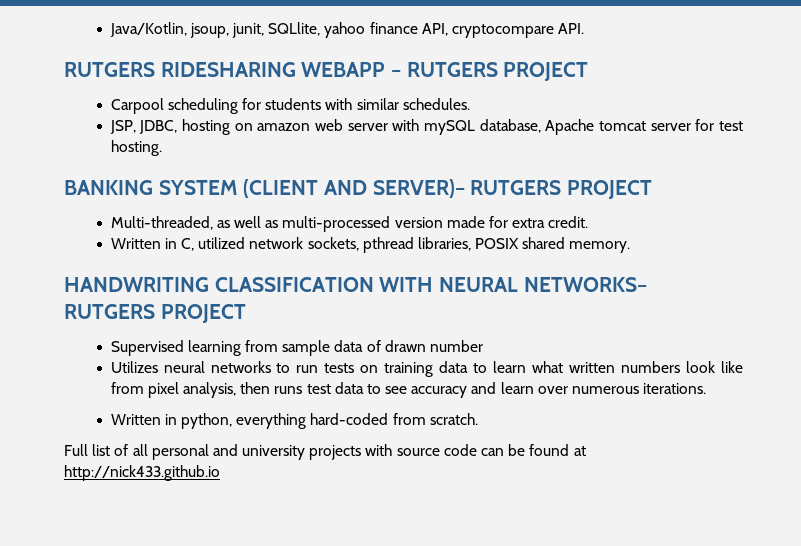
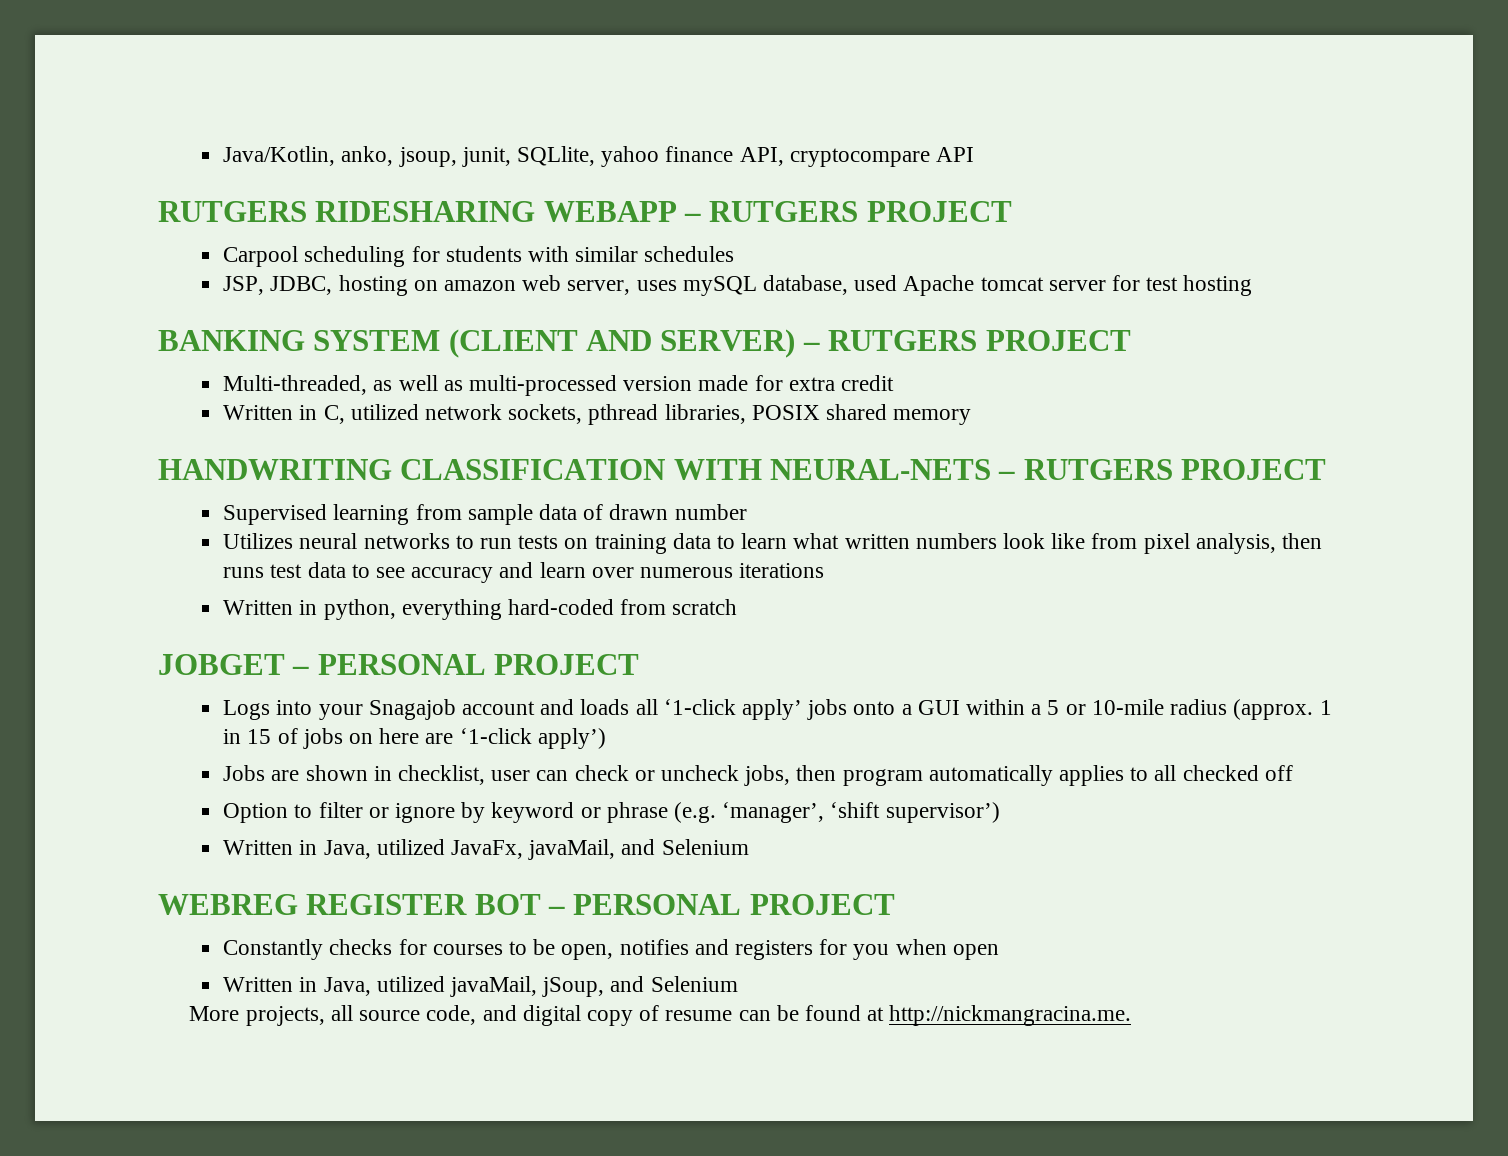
- Java/Kotlin, jsoup, junit, SQLlite, yahoo finance API, cryptocompare API.
+ Java/Kotlin, anko, jsoup, junit, SQLlite, yahoo finance API, cryptocompare API
- Carpool scheduling for students with similar schedules.
+ Carpool scheduling for students with similar schedules
- JSP, JDBC, hosting on amazon web server with mySQL database, Apache tomcat server for test hosting.
+ JSP, JDBC, hosting on amazon web server, uses mySQL database, used Apache tomcat server for test hosting
- BANKING SYSTEM (CLIENT AND SERVER)– RUTGERS PROJECT
+ BANKING SYSTEM (CLIENT AND SERVER) – RUTGERS PROJECT
- Multi-threaded, as well as multi-processed version made for extra credit.
+ Multi-threaded, as well as multi-processed version made for extra credit
- Written in C, utilized network sockets, pthread libraries, POSIX shared memory.
+ Written in C, utilized network sockets, pthread libraries, POSIX shared memory
- HANDWRITING CLASSIFICATION WITH NEURAL NETWORKS– RUTGERS PROJECT
+ HANDWRITING CLASSIFICATION WITH NEURAL-NETS – RUTGERS PROJECT
- Utilizes neural networks to run tests on training data to learn what written numbers look like from pixel analysis, then runs test data to see accuracy and learn over numerous iterations.
+ Utilizes neural networks to run tests on training data to learn what written numbers look like from pixel analysis, then runs test data to see accuracy and learn over numerous iterations
- Written in python, everything hard-coded from scratch.
- Full list of all personal and university projects with source code can be found at http://nick433.github.io
+ Written in python, everything hard-coded from scratch
+ JOBGET – PERSONAL PROJECT
+ Logs into your Snagajob account and loads all ‘1-click apply’ jobs onto a GUI within a 5 or 10-mile radius (approx. 1 in 15 of jobs on here are ‘1-click apply’)
+ Jobs are shown in checklist, user can check or uncheck jobs, then program automatically applies to all checked off
+ Option to filter or ignore by keyword or phrase (e.g. ‘manager’, ‘shift supervisor’)
+ Written in Java, utilized JavaFx, javaMail, and Selenium
+ WEBREG REGISTER BOT – PERSONAL PROJECT
+ Constantly checks for courses to be open, notifies and registers for you when open
+ Written in Java, utilized javaMail, jSoup, and Selenium
+ More projects, all source code, and digital copy of resume can be found at http://nickmangracina.me.

